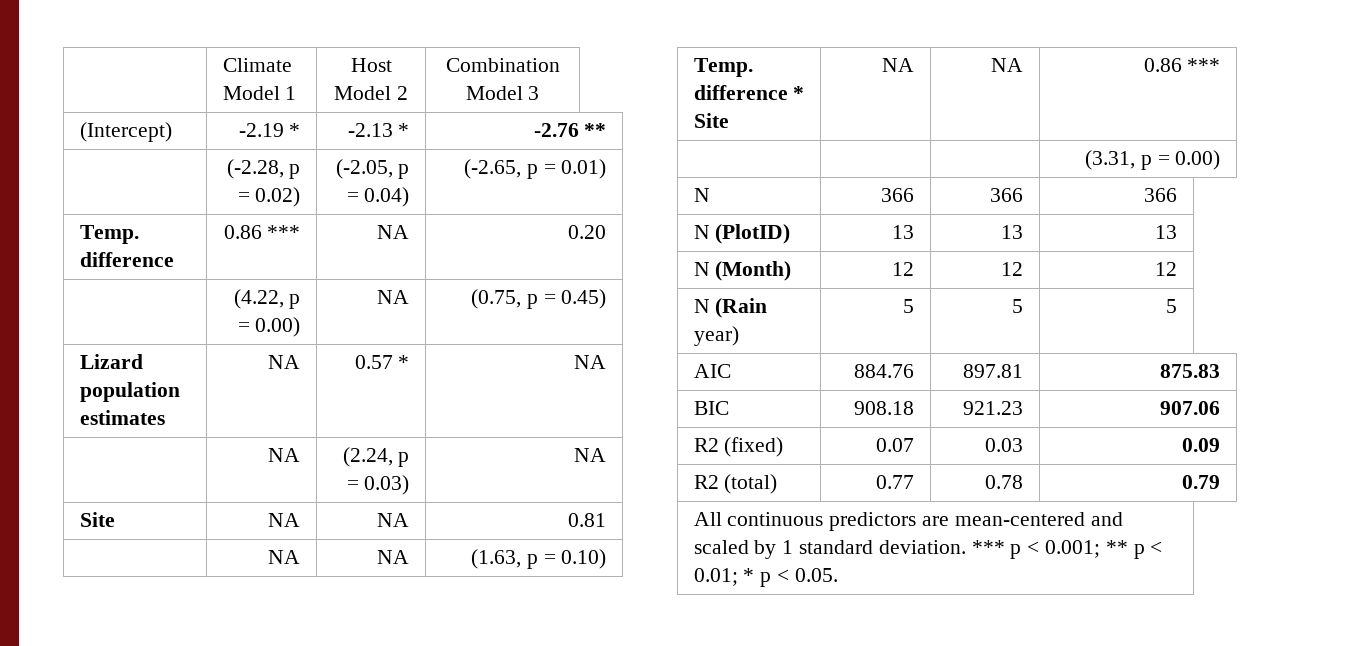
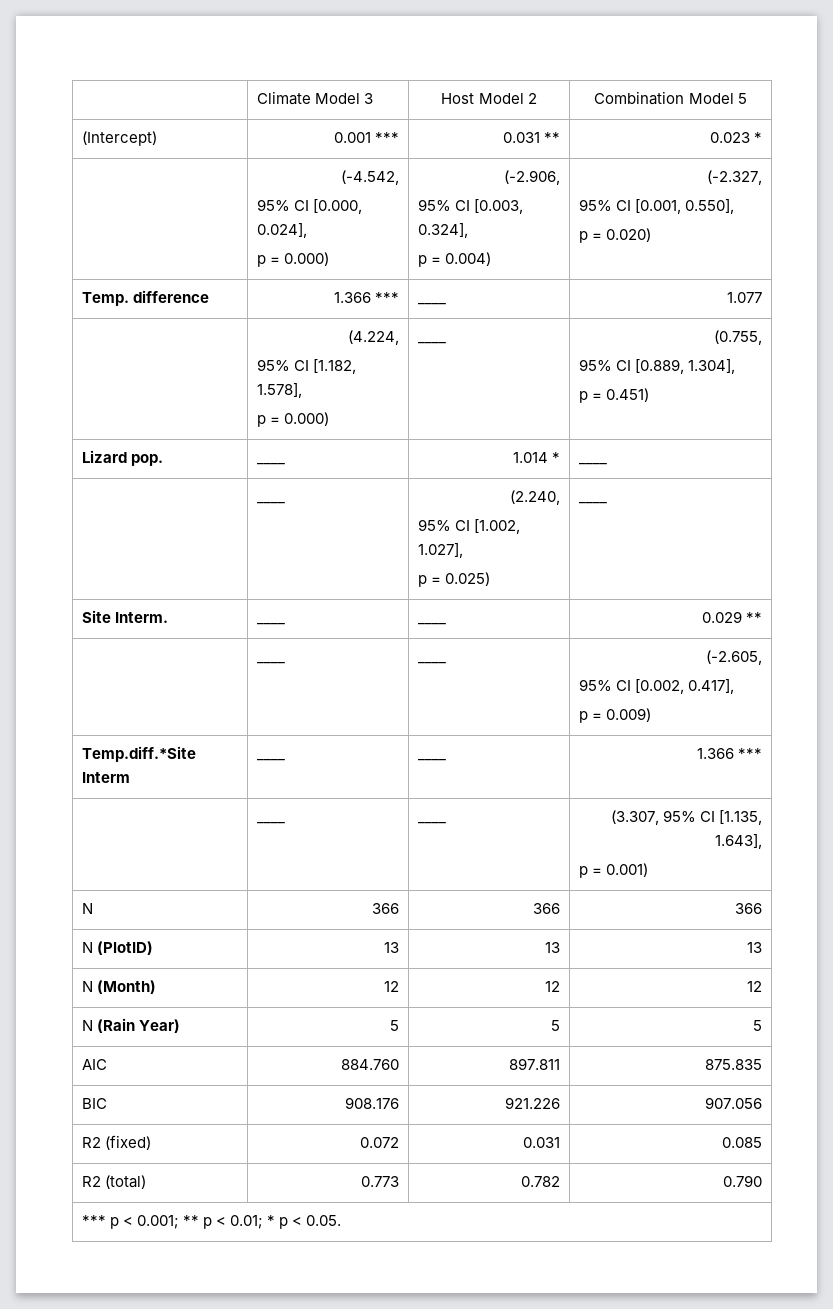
- | Climate Model 1 | Host Model 2 | Combination Model 3
+ | Climate Model 3 | Host Model 2 | Combination Model 5
- (Intercept) | -2.19 * | -2.13 * | -2.76 **
- | (-2.28, p = 0.02) | (-2.05, p = 0.04) | (-2.65, p = 0.01)
+ (Intercept) | 0.001 *** | 0.031 ** | 0.023 *
+ | (-4.542,
+ 95% CI [0.000, 0.024],
+ p = 0.000) | (-2.906,
+ 95% CI [0.003, 0.324],
+ p = 0.004) | (-2.327,
+ 95% CI [0.001, 0.550],
+ p = 0.020)
- Temp. difference | 0.86 *** | NA | 0.20
- | (4.22, p = 0.00) | NA | (0.75, p = 0.45)
+ Temp. difference | 1.366 *** | ____ | 1.077
+ | (4.224,
+ 95% CI [1.182, 1.578],
+ p = 0.000) | ____ | (0.755,
+ 95% CI [0.889, 1.304],
+ p = 0.451)
- Lizard population estimates | NA | 0.57 * | NA
- | NA | (2.24, p = 0.03) | NA
- Site | NA | NA | 0.81
- | NA | NA | (1.63, p = 0.10)
- Temp. difference * Site | NA | NA | 0.86 ***
- | | | (3.31, p = 0.00)
+ Lizard pop. | ____ | 1.014 * | ____
+ | ____ | (2.240,
+ 95% CI [1.002, 1.027],
+ p = 0.025) | ____
+ Site Interm. | ____ | ____ | 0.029 **
+ | ____ | ____ | (-2.605,
+ 95% CI [0.002, 0.417],
+ p = 0.009)
+ Temp.diff.*Site Interm | ____ | ____ | 1.366 ***
+ | ____ | ____ | (3.307, 95% CI [1.135, 1.643],
+ p = 0.001)
- N (Rain year) | 5 | 5 | 5
+ N (Rain Year) | 5 | 5 | 5
- AIC | 884.76 | 897.81 | 875.83
- BIC | 908.18 | 921.23 | 907.06
+ AIC | 884.760 | 897.811 | 875.835
+ BIC | 908.176 | 921.226 | 907.056
- R2 (fixed) | 0.07 | 0.03 | 0.09
+ R2 (fixed) | 0.072 | 0.031 | 0.085
- R2 (total) | 0.77 | 0.78 | 0.79
- All continuous predictors are mean-centered and scaled by 1 standard deviation. *** p < 0.001; ** p < 0.01; * p < 0.05.
+ R2 (total) | 0.773 | 0.782 | 0.790
+ *** p < 0.001; ** p < 0.01; * p < 0.05.

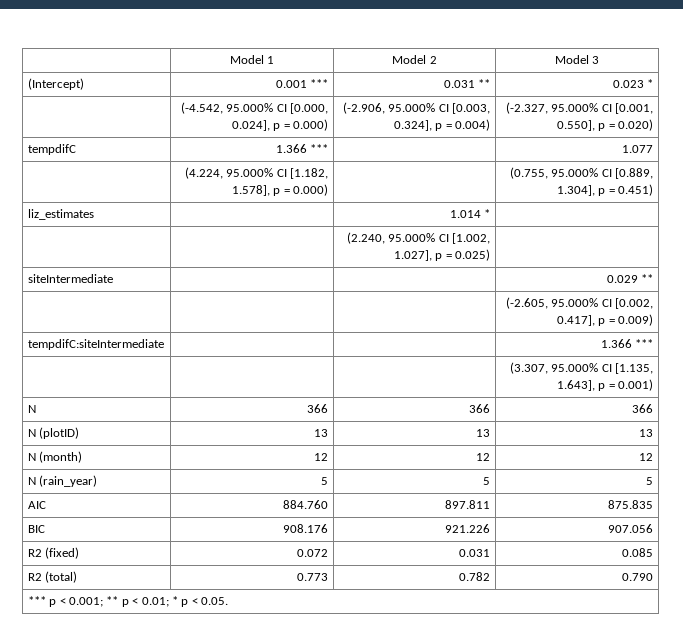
- | Climate Model 3 | Host Model 2 | Combination Model 5
+ | Model 1 | Model 2 | Model 3
- | (-4.542,
- 95% CI [0.000, 0.024],
- p = 0.000) | (-2.906,
- 95% CI [0.003, 0.324],
- p = 0.004) | (-2.327,
- 95% CI [0.001, 0.550],
- p = 0.020)
+ | (-4.542, 95.000% CI [0.000, 0.024], p = 0.000) | (-2.906, 95.000% CI [0.003, 0.324], p = 0.004) | (-2.327, 95.000% CI [0.001, 0.550], p = 0.020)
- Temp. difference | 1.366 *** | ____ | 1.077
+ tempdifC | 1.366 *** | | 1.077
- | (4.224,
- 95% CI [1.182, 1.578],
- p = 0.000) | ____ | (0.755,
- 95% CI [0.889, 1.304],
- p = 0.451)
+ | (4.224, 95.000% CI [1.182, 1.578], p = 0.000) | | (0.755, 95.000% CI [0.889, 1.304], p = 0.451)
- Lizard pop. | ____ | 1.014 * | ____
- | ____ | (2.240,
- 95% CI [1.002, 1.027],
- p = 0.025) | ____
- Site Interm. | ____ | ____ | 0.029 **
+ liz_estimates | | 1.014 * |
+ | | (2.240, 95.000% CI [1.002, 1.027], p = 0.025) |
+ siteIntermediate | | | 0.029 **
- | ____ | ____ | (-2.605,
- 95% CI [0.002, 0.417],
- p = 0.009)
+ | | | (-2.605, 95.000% CI [0.002, 0.417], p = 0.009)
- Temp.diff.*Site Interm | ____ | ____ | 1.366 ***
+ tempdifC:siteIntermediate | | | 1.366 ***
- | ____ | ____ | (3.307, 95% CI [1.135, 1.643],
- p = 0.001)
+ | | | (3.307, 95.000% CI [1.135, 1.643], p = 0.001)
- N (PlotID) | 13 | 13 | 13
+ N (plotID) | 13 | 13 | 13
- N (Month) | 12 | 12 | 12
+ N (month) | 12 | 12 | 12
- N (Rain Year) | 5 | 5 | 5
+ N (rain_year) | 5 | 5 | 5

